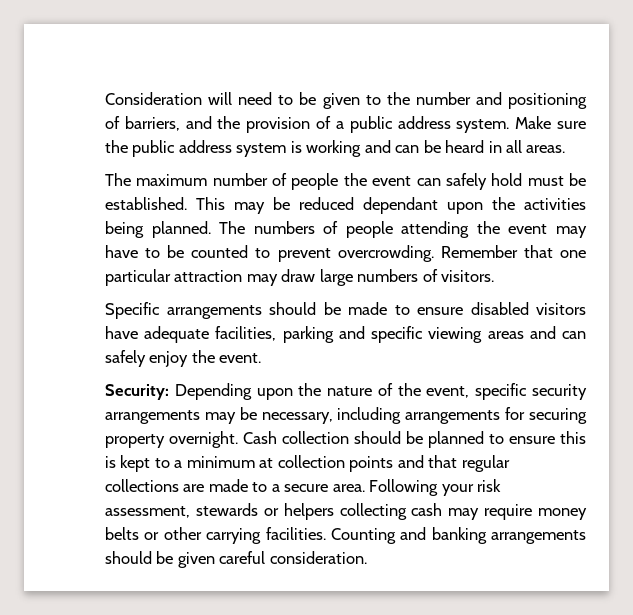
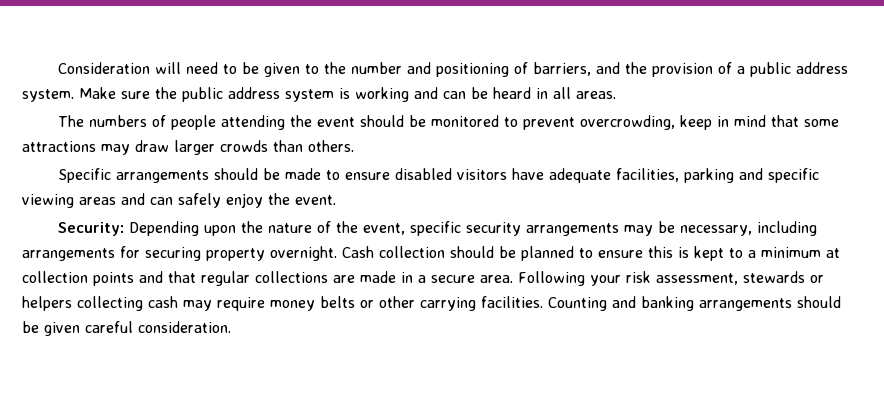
- The maximum number of people the event can safely hold must be established. This may be reduced dependant upon the activities being planned. The numbers of people attending the event may have to be counted to prevent overcrowding. Remember that one particular attraction may draw large numbers of visitors.
+ The numbers of people attending the event should be monitored to prevent overcrowding, keep in mind that some attractions may draw larger crowds than others.
- Cash collection should be planned to ensure this is kept to a minimum at collection points and that regular collections are made to a secure area.
+ Cash collection should be planned to ensure this is kept to a minimum at collection points and that regular collections are made in a secure area.

